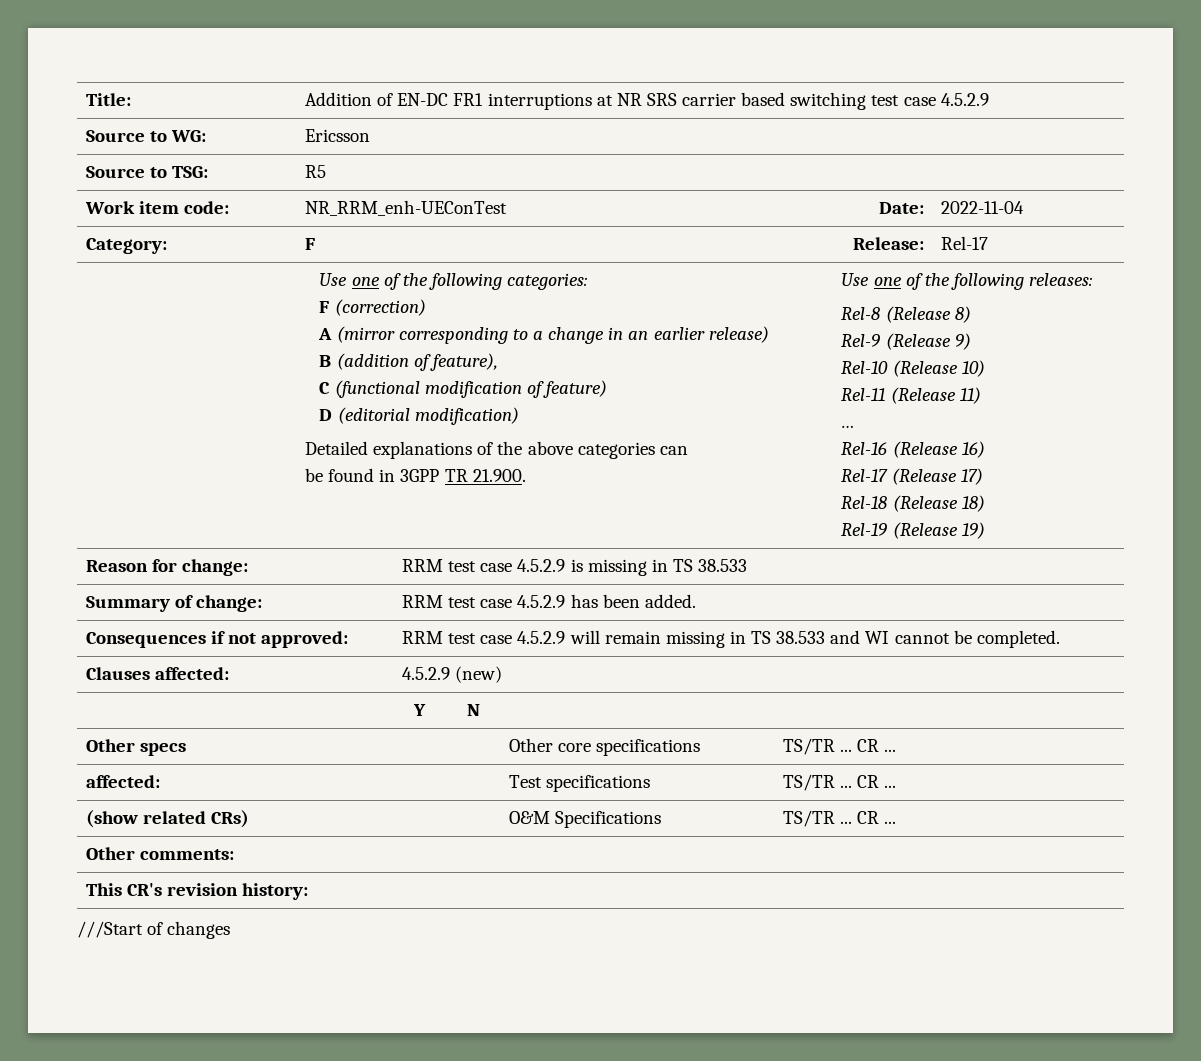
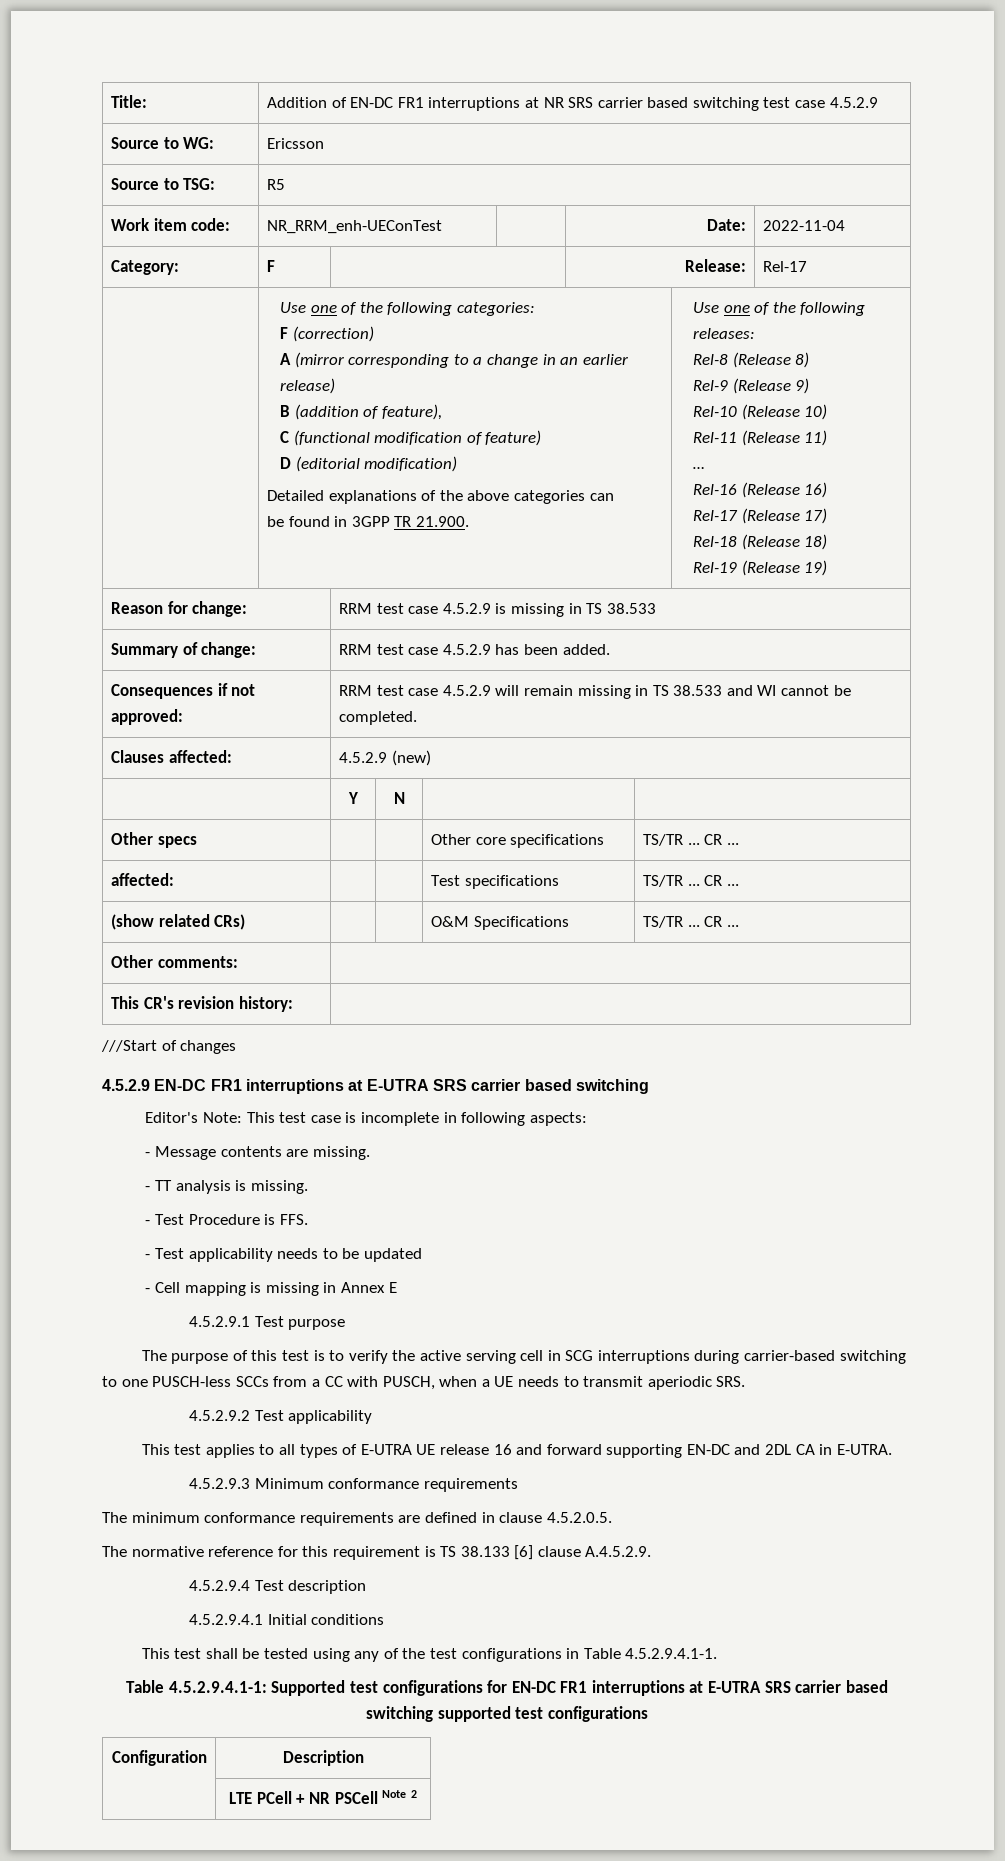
+ 4.5.2.9 EN-DC FR1 interruptions at E-UTRA SRS carrier based switching
+ Editor's Note: This test case is incomplete in following aspects:
+ - Message contents are missing.
+ - TT analysis is missing.
+ - Test Procedure is FFS.
+ - Test applicability needs to be updated
+ - Cell mapping is missing in Annex E
+ 4.5.2.9.1 Test purpose
+ The purpose of this test is to verify the active serving cell in SCG interruptions during carrier-based switching to one PUSCH-less SCCs from a CC with PUSCH, when a UE needs to transmit aperiodic SRS.
+ 4.5.2.9.2 Test applicability
+ This test applies to all types of E-UTRA UE release 16 and forward supporting EN-DC and 2DL CA in E-UTRA.
+ 4.5.2.9.3 Minimum conformance requirements
+ The minimum conformance requirements are defined in clause 4.5.2.0.5.
+ The normative reference for this requirement is TS 38.133 [6] clause A.4.5.2.9.
+ 4.5.2.9.4 Test description
+ 4.5.2.9.4.1 Initial conditions
+ This test shall be tested using any of the test configurations in Table 4.5.2.9.4.1-1.
+ Table 4.5.2.9.4.1-1: Supported test configurations for EN-DC FR1 interruptions at E-UTRA SRS carrier based switching supported test configurations
+ Configuration | Description
+ | LTE PCell + NR PSCell Note 2

